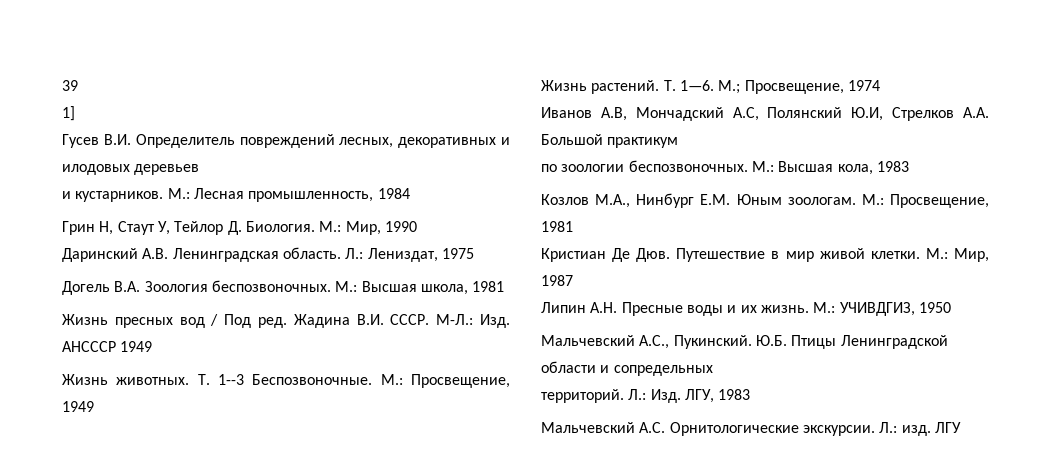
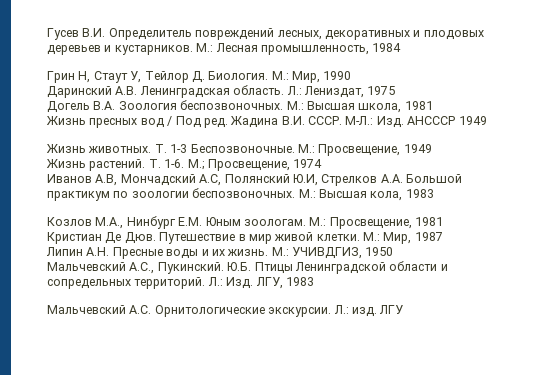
- 39
- 1]
- Гусев В.И. Определитель повреждений лесных, декоративных и илодовых деревьев
- и кустарников.
+ Гусев В.И. Определитель повреждений лесных, декоративных и плодовых деревьев и кустарников.
- Т. 1--3 Беспозвоночные.
+ Т. 1-3 Беспозвоночные.
- Т. 1—6.
+ Т. 1-6.
- Иванов А.В, Мончадский А.С, Полянский Ю.И, Стрелков А.А. Большой практикум
- по зоологии беспозвоночных.
+ Иванов А.В, Мончадский А.С, Полянский Ю.И, Стрелков А.А. Большой практикум по зоологии беспозвоночных.
- Ю.Б. Птицы Ленинградской области и сопредельных
- территорий.
+ Ю.Б. Птицы Ленинградской области и сопредельных территорий.

